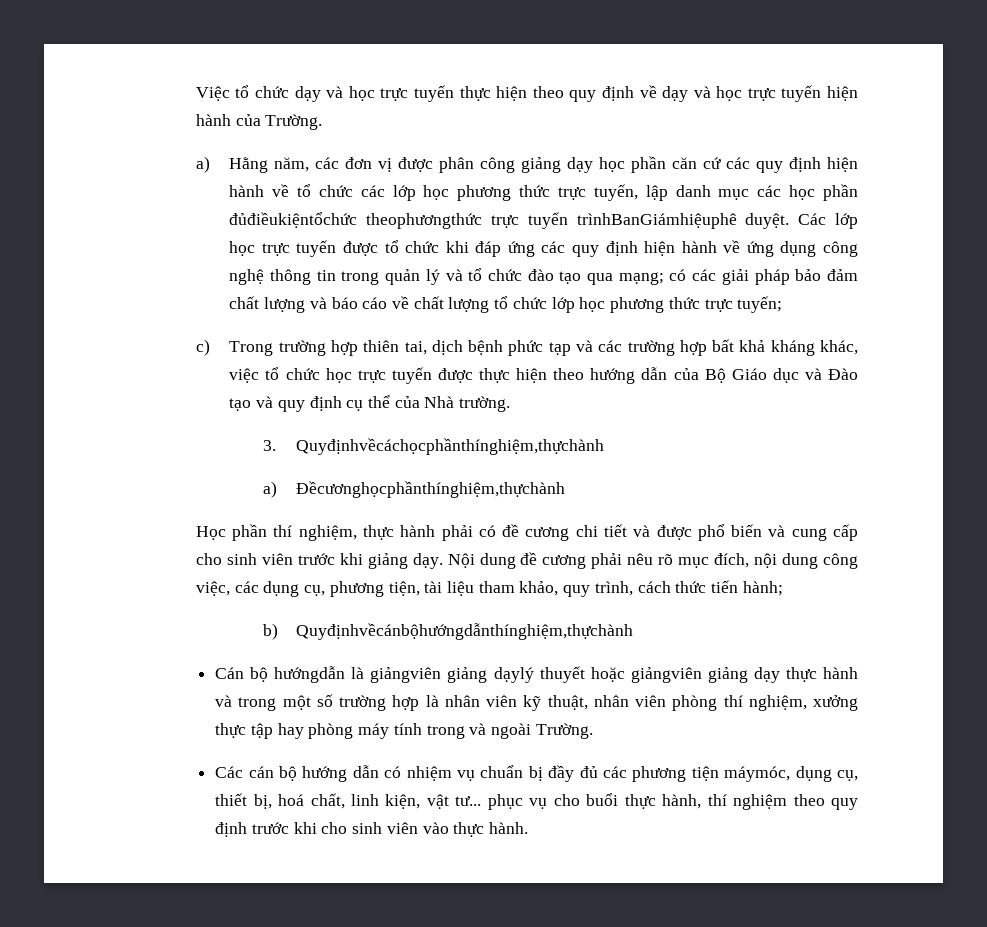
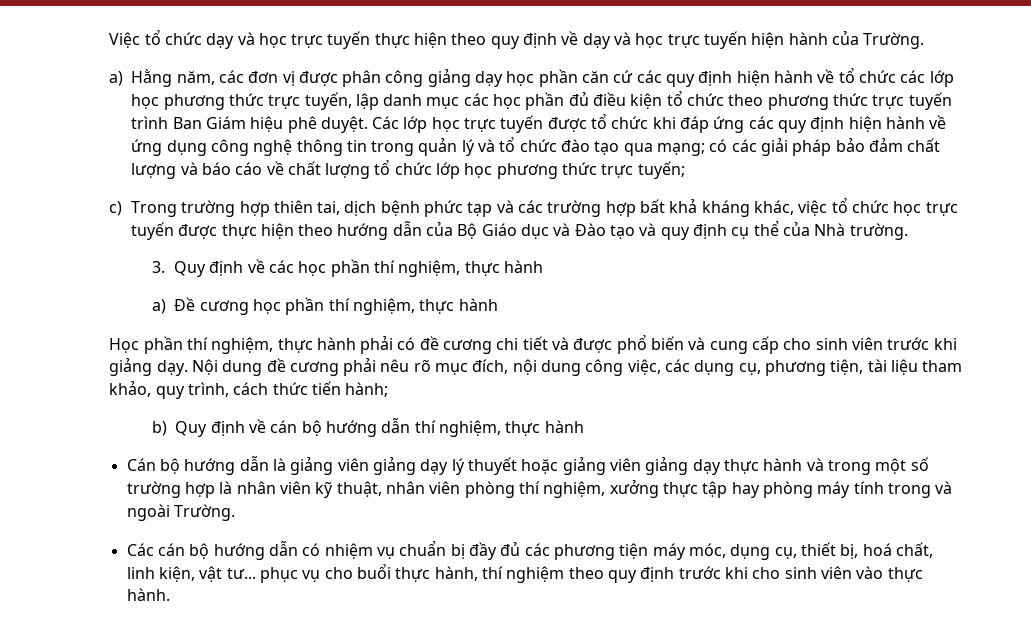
- a) Hằng năm, các đơn vị được phân công giảng dạy học phần căn cứ các quy định hiện hành về tổ chức các lớp học phương thức trực tuyến, lập danh mục các học phần đủđiềukiệntổchức theophươngthức trực tuyến trìnhBanGiámhiệuphê duyệt.
+ a) Hằng năm, các đơn vị được phân công giảng dạy học phần căn cứ các quy định hiện hành về tổ chức các lớp học phương thức trực tuyến, lập danh mục các học phần đủ điều kiện tổ chức theo phương thức trực tuyến trình Ban Giám hiệu phê duyệt.
- 3. Quyđịnhvềcáchọcphầnthínghiệm,thựchành
- a) Đềcươnghọcphầnthínghiệm,thựchành
+ 3. Quy định về các học phần thí nghiệm, thực hành
+ a) Đề cương học phần thí nghiệm, thực hành
- b) Quyđịnhvềcánbộhướngdẫnthínghiệm,thựchành
- Cán bộ hướngdẫn là giảngviên giảng dạylý thuyết hoặc giảngviên giảng dạy thực hành và trong một số trường hợp là nhân viên kỹ thuật, nhân viên phòng thí nghiệm, xưởng thực tập hay phòng máy tính trong và ngoài Trường.
+ b) Quy định về cán bộ hướng dẫn thí nghiệm, thực hành
+ Cán bộ hướng dẫn là giảng viên giảng dạy lý thuyết hoặc giảng viên giảng dạy thực hành và trong một số trường hợp là nhân viên kỹ thuật, nhân viên phòng thí nghiệm, xưởng thực tập hay phòng máy tính trong và ngoài Trường.
- Các cán bộ hướng dẫn có nhiệm vụ chuẩn bị đầy đủ các phương tiện máymóc, dụng cụ, thiết bị, hoá chất, linh kiện, vật tư... phục vụ cho buổi thực hành, thí nghiệm theo quy định trước khi cho sinh viên vào thực hành.
+ Các cán bộ hướng dẫn có nhiệm vụ chuẩn bị đầy đủ các phương tiện máy móc, dụng cụ, thiết bị, hoá chất, linh kiện, vật tư... phục vụ cho buổi thực hành, thí nghiệm theo quy định trước khi cho sinh viên vào thực hành.

